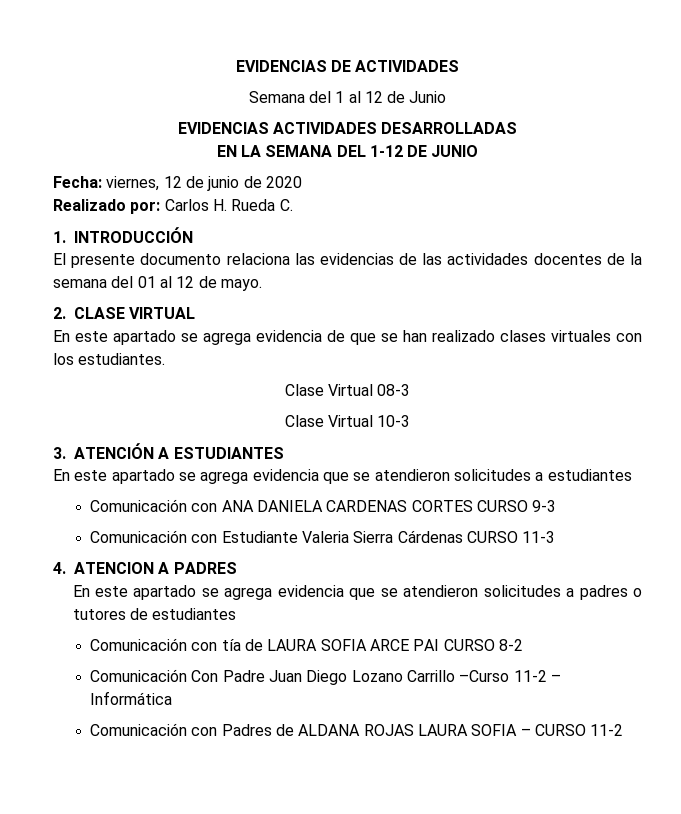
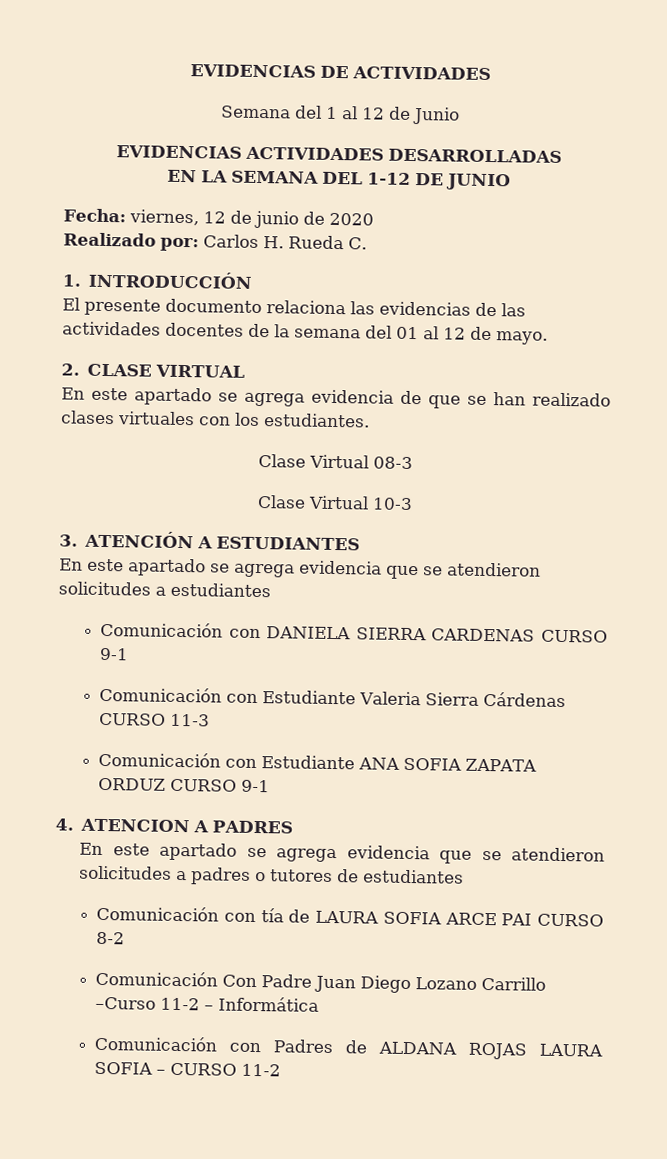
- Comunicación con ANA DANIELA CARDENAS CORTES CURSO 9-3
+ Comunicación con DANIELA SIERRA CARDENAS CURSO 9-1
+ Comunicación con Estudiante ANA SOFIA ZAPATA ORDUZ CURSO 9-1

